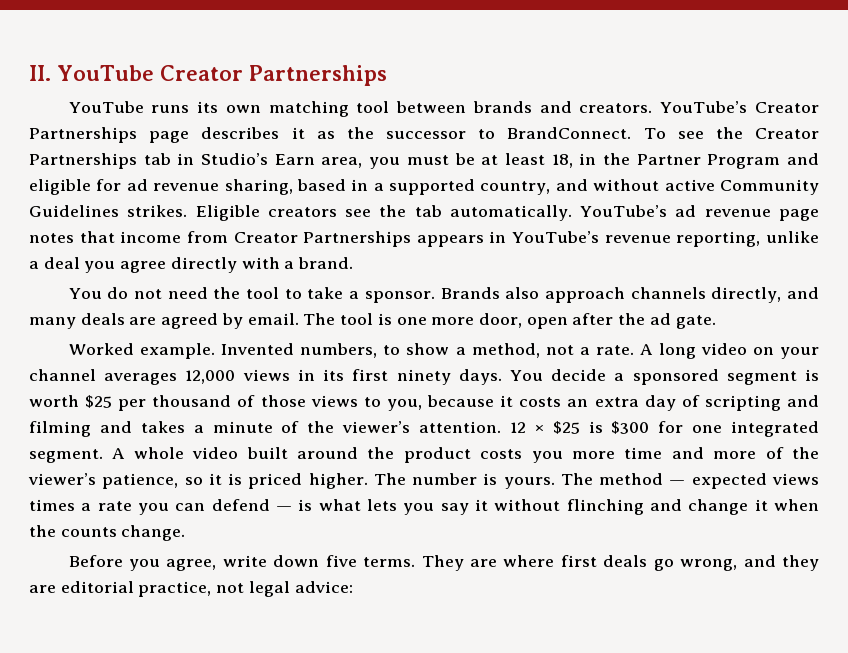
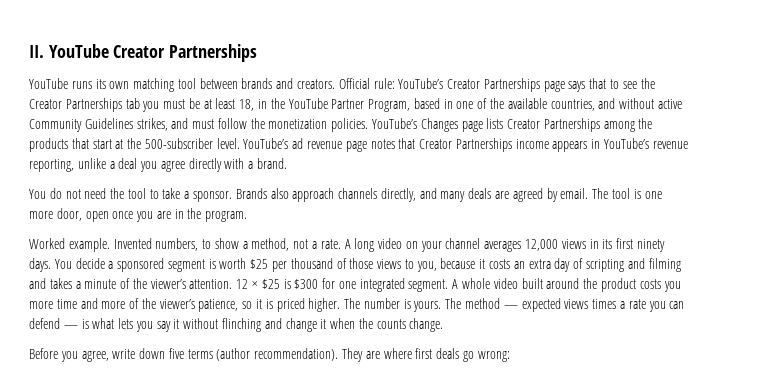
- YouTube’s Creator Partnerships page describes it as the successor to BrandConnect. To see the Creator Partnerships tab in Studio’s Earn area, you must be at least 18, in the Partner Program and eligible for ad revenue sharing, based in a supported country, and without active Community Guidelines strikes. Eligible creators see the tab automatically.
+ Official rule: YouTube’s Creator Partnerships page says that to see the Creator Partnerships tab you must be at least 18, in the YouTube Partner Program, based in one of the available countries, and without active Community Guidelines strikes, and must follow the monetization policies. YouTube’s Changes page lists Creator Partnerships among the products that start at the 500-subscriber level.
- YouTube’s ad revenue page notes that income from Creator Partnerships appears in YouTube’s revenue reporting, unlike a deal you agree directly with a brand.
+ YouTube’s ad revenue page notes that Creator Partnerships income appears in YouTube’s revenue reporting, unlike a deal you agree directly with a brand.
- The tool is one more door, open after the ad gate.
+ The tool is one more door, open once you are in the program.
- Before you agree, write down five terms.
+ Before you agree, write down five terms (author recommendation).
- They are where first deals go wrong, and they are editorial practice, not legal advice:
+ They are where first deals go wrong:

